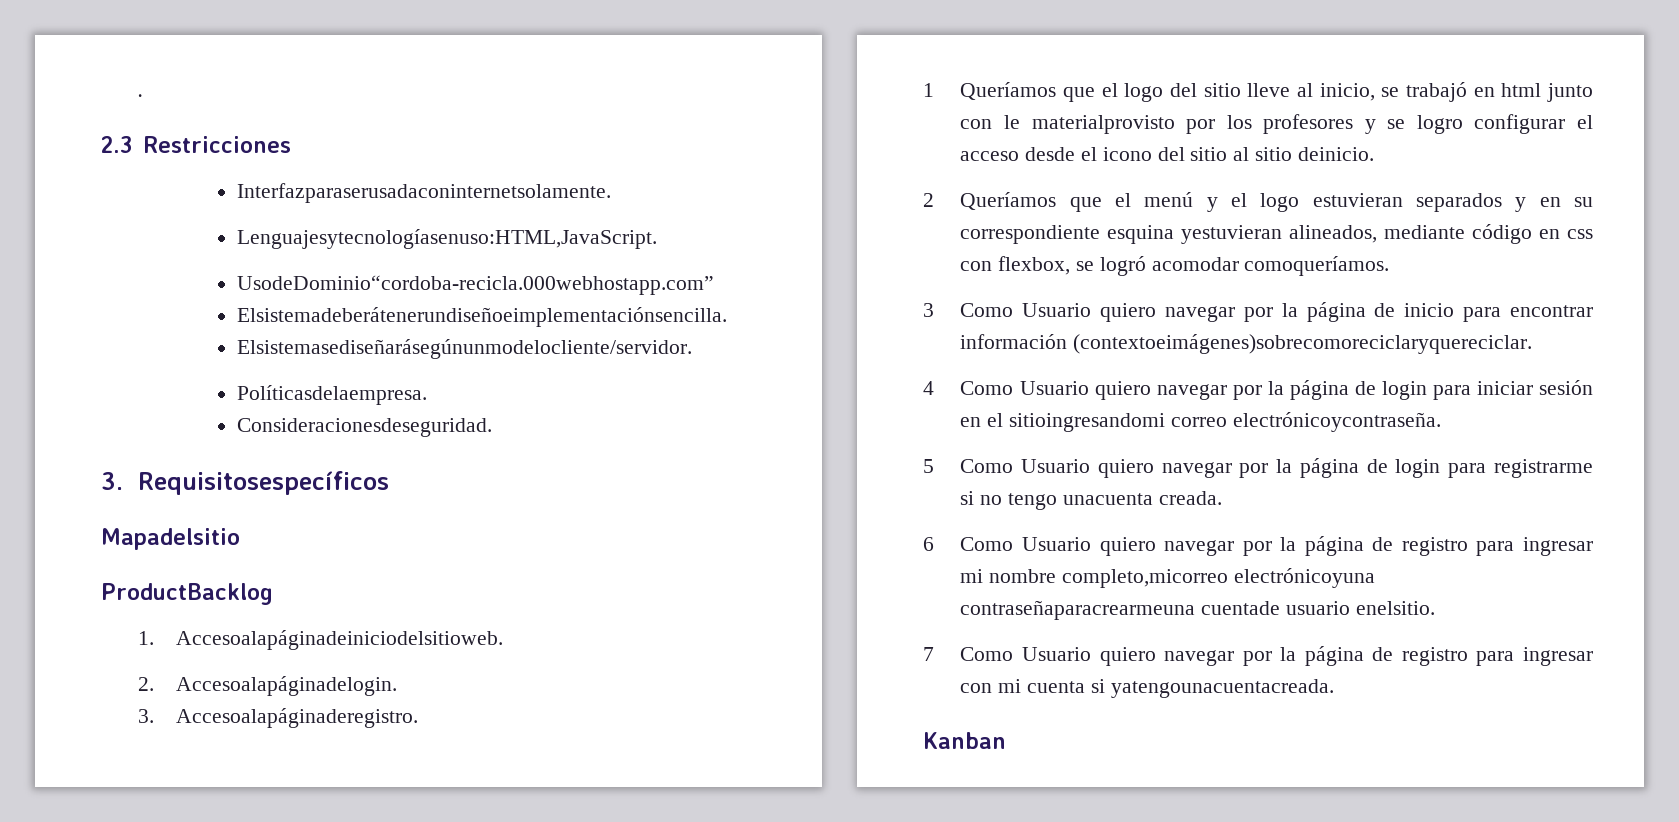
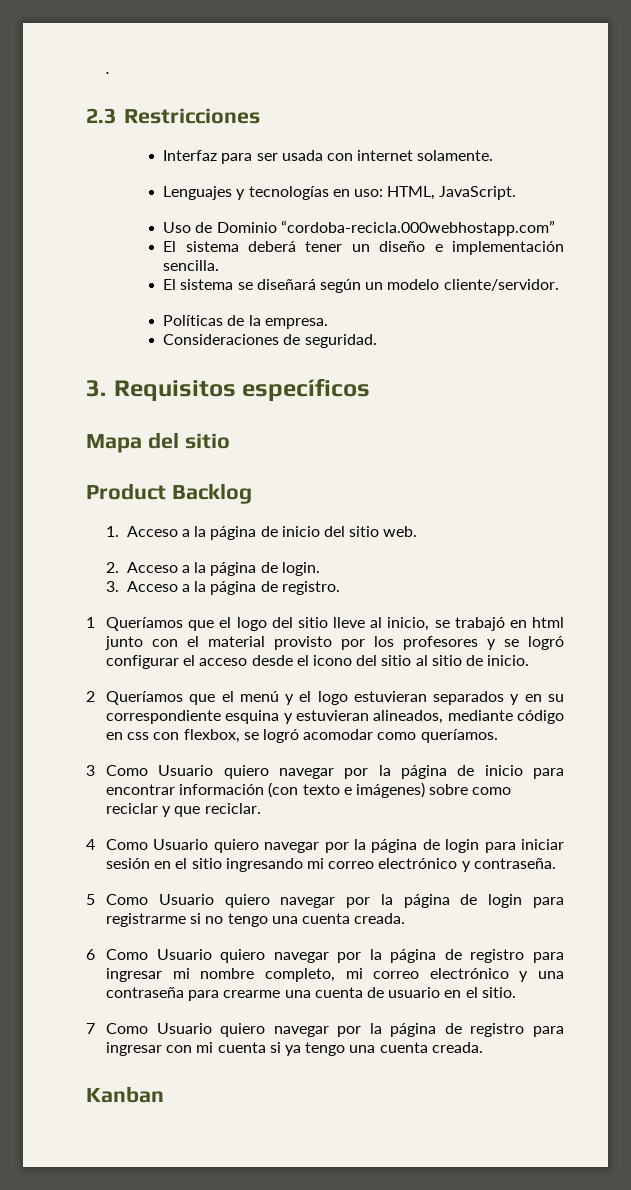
- Interfazparaserusadaconinternetsolamente.
- Lenguajesytecnologíasenuso:HTML,JavaScript.
- UsodeDominio“cordoba-recicla.000webhostapp.com”
- Elsistemadeberátenerundiseñoeimplementaciónsencilla.
- Elsistemasediseñarásegúnunmodelocliente/servidor.
- Políticasdelaempresa.
- Consideracionesdeseguridad.
- 3. Requisitosespecíficos
- Mapadelsitio
- ProductBacklog
- 1. Accesoalapáginadeiniciodelsitioweb.
- 2. Accesoalapáginadelogin.
- 3. Accesoalapáginaderegistro.
+ Interfaz para ser usada con internet solamente.
+ Lenguajes y tecnologías en uso: HTML, JavaScript.
+ Uso de Dominio “cordoba-recicla.000webhostapp.com”
+ El sistema deberá tener un diseño e implementación sencilla.
+ El sistema se diseñará según un modelo cliente/servidor.
+ Políticas de la empresa.
+ Consideraciones de seguridad.
+ 3. Requisitos específicos
+ Mapa del sitio
+ Product Backlog
+ 1. Acceso a la página de inicio del sitio web.
+ 2. Acceso a la página de login.
+ 3. Acceso a la página de registro.
- 1 Queríamos que el logo del sitio lleve al inicio, se trabajó en html junto con le materialprovisto por los profesores y se logro configurar el acceso desde el icono del sitio al sitio deinicio.
+ 1 Queríamos que el logo del sitio lleve al inicio, se trabajó en html junto con el material provisto por los profesores y se logró configurar el acceso desde el icono del sitio al sitio de inicio.
- 2 Queríamos que el menú y el logo estuvieran separados y en su correspondiente esquina yestuvieran alineados, mediante código en css con flexbox, se logró acomodar comoqueríamos.
+ 2 Queríamos que el menú y el logo estuvieran separados y en su correspondiente esquina y estuvieran alineados, mediante código en css con flexbox, se logró acomodar como queríamos.
- 3 Como Usuario quiero navegar por la página de inicio para encontrar información (contextoeimágenes)sobrecomoreciclaryquereciclar.
+ 3 Como Usuario quiero navegar por la página de inicio para encontrar información (con texto e imágenes) sobre como reciclar y que reciclar.
- 4 Como Usuario quiero navegar por la página de login para iniciar sesión en el sitioingresandomi correo electrónicoycontraseña.
+ 4 Como Usuario quiero navegar por la página de login para iniciar sesión en el sitio ingresando mi correo electrónico y contraseña.
- 5 Como Usuario quiero navegar por la página de login para registrarme si no tengo unacuenta creada.
+ 5 Como Usuario quiero navegar por la página de login para registrarme si no tengo una cuenta creada.
- 6 Como Usuario quiero navegar por la página de registro para ingresar mi nombre completo,micorreo electrónicoyuna contraseñaparacrearmeuna cuentade usuario enelsitio.
+ 6 Como Usuario quiero navegar por la página de registro para ingresar mi nombre completo, mi correo electrónico y una contraseña para crearme una cuenta de usuario en el sitio.
- 7 Como Usuario quiero navegar por la página de registro para ingresar con mi cuenta si yatengounacuentacreada.
+ 7 Como Usuario quiero navegar por la página de registro para ingresar con mi cuenta si ya tengo una cuenta creada.

